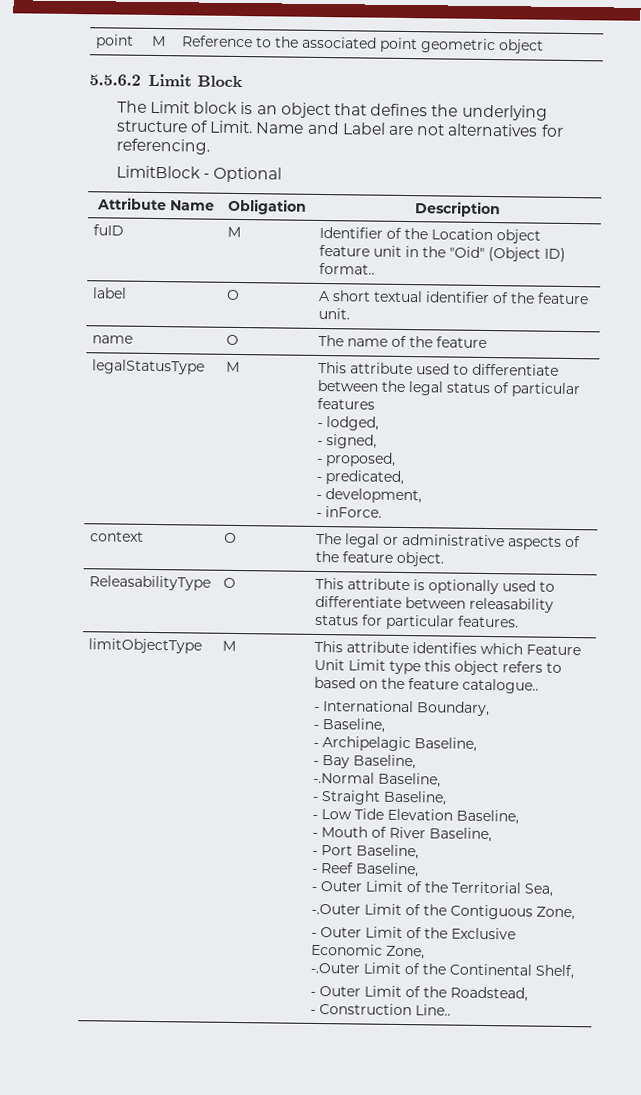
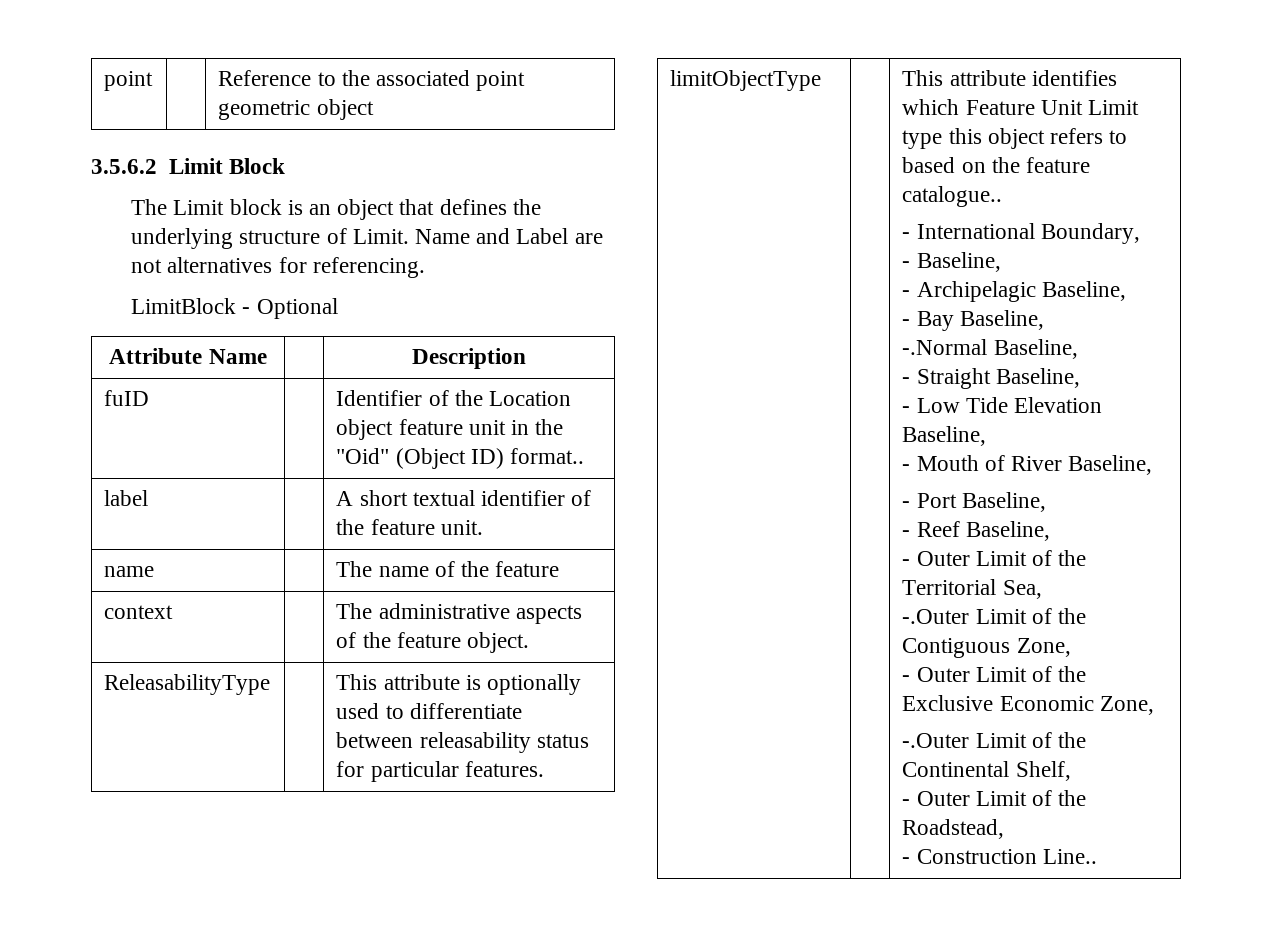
- point | M | Reference to the associated point geometric object
+ point | | Reference to the associated point geometric object
- 5.5.6.2 Limit Block
+ 3.5.6.2 Limit Block
- Attribute Name | Obligation | Description
+ Attribute Name | | Description
- fuID | M | Identifier of the Location object feature unit in the "Oid" (Object ID) format..
+ fuID | | Identifier of the Location object feature unit in the "Oid" (Object ID) format..
- label | O | A short textual identifier of the feature unit.
+ label | | A short textual identifier of the feature unit.
- name | O | The name of the feature
+ name | | The name of the feature
- legalStatusType | M | This attribute used to differentiate between the legal status of particular features
- - lodged,
- - signed,
- - proposed,
- - predicated,
- - development,
- - inForce.
- context | O | The legal or administrative aspects of the feature object.
+ context | | The administrative aspects of the feature object.
- ReleasabilityType | O | This attribute is optionally used to differentiate between releasability status for particular features.
+ ReleasabilityType | | This attribute is optionally used to differentiate between releasability status for particular features.
- limitObjectType | M
+ limitObjectType

